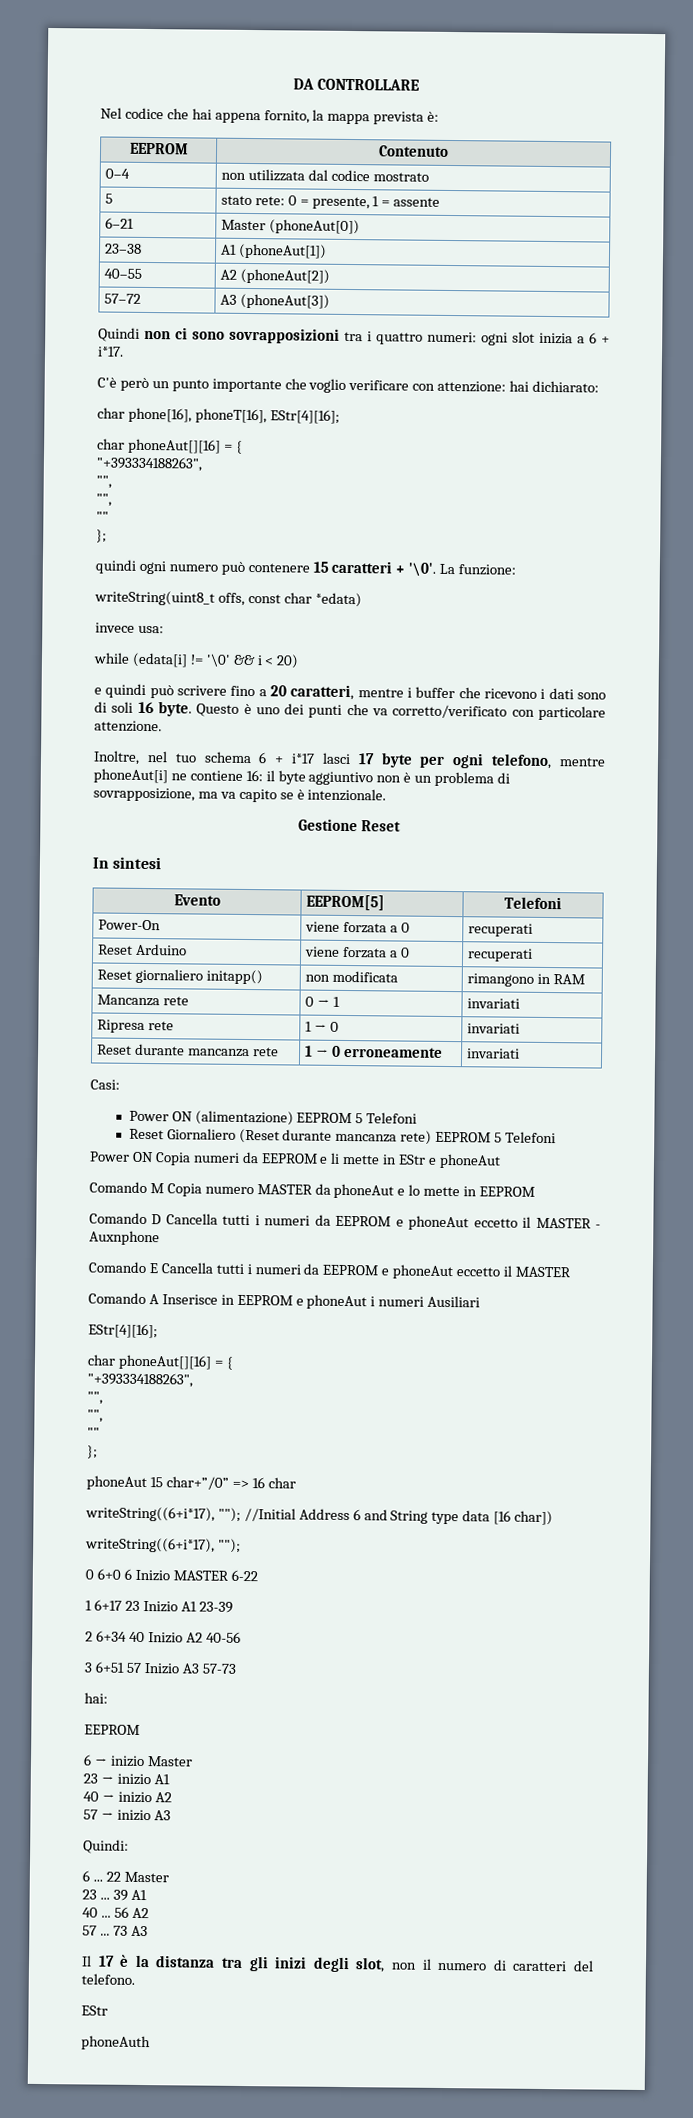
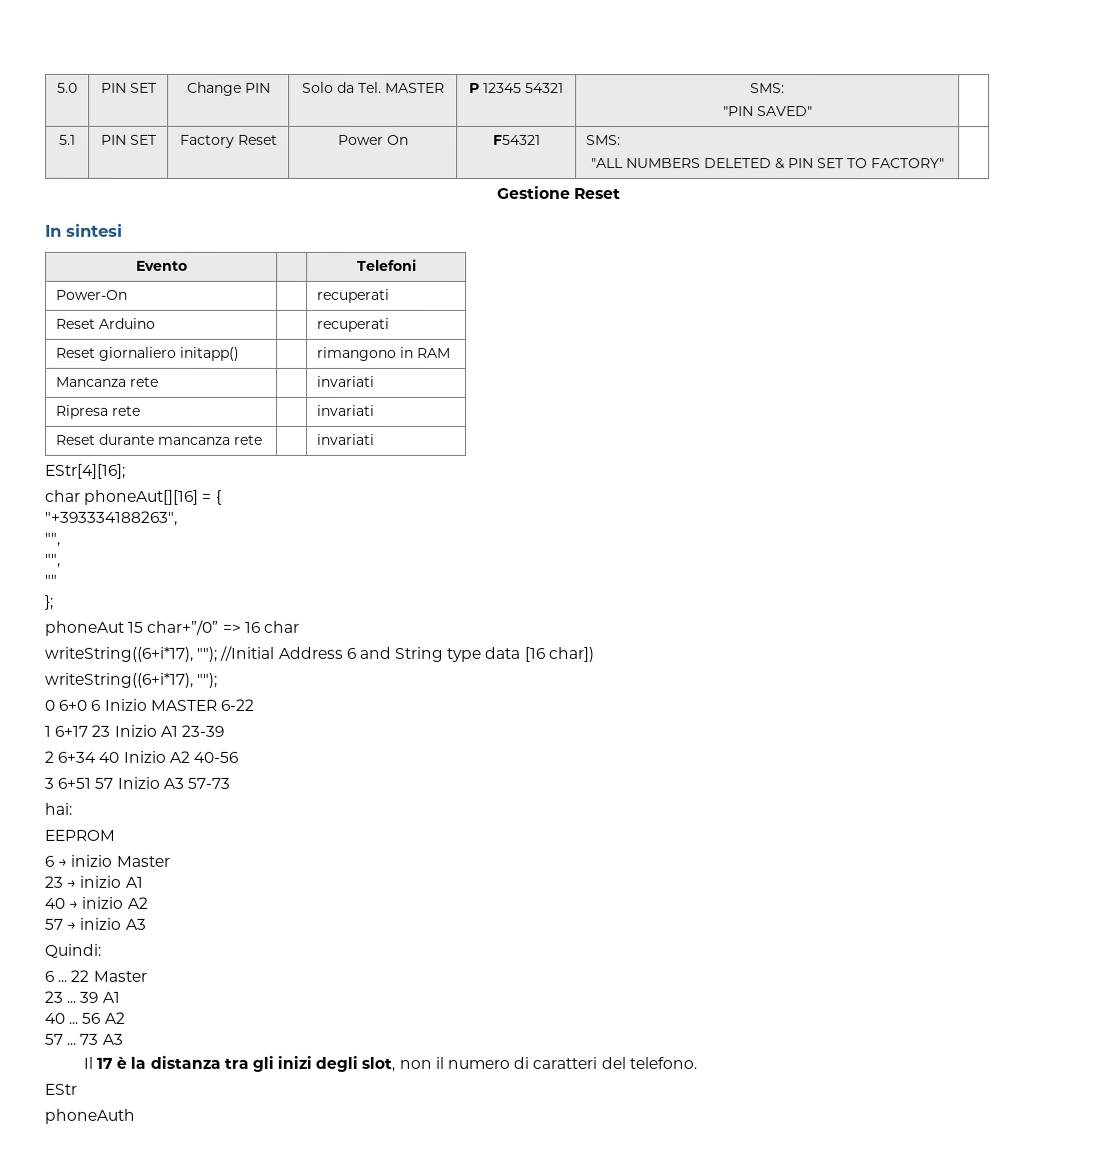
- DA CONTROLLARE
- Nel codice che hai appena fornito, la mappa prevista è:
- EEPROM | Contenuto
- 0–4 | non utilizzata dal codice mostrato
- 5 | stato rete: 0 = presente, 1 = assente
- 6–21 | Master (phoneAut[0])
- 23–38 | A1 (phoneAut[1])
- 40–55 | A2 (phoneAut[2])
- 57–72 | A3 (phoneAut[3])
- Quindi non ci sono sovrapposizioni tra i quattro numeri: ogni slot inizia a 6 + i*17.
- C'è però un punto importante che voglio verificare con attenzione: hai dichiarato:
- char phone[16], phoneT[16], EStr[4][16];
- char phoneAut[][16] = {
- "+393334188263",
- "",
- "",
- ""
- };
- quindi ogni numero può contenere 15 caratteri + '\0'. La funzione:
- writeString(uint8_t offs, const char *edata)
- invece usa:
- while (edata[i] != '\0' && i < 20)
- e quindi può scrivere fino a 20 caratteri, mentre i buffer che ricevono i dati sono di soli 16 byte. Questo è uno dei punti che va corretto/verificato con particolare attenzione.
- Inoltre, nel tuo schema 6 + i*17 lasci 17 byte per ogni telefono, mentre phoneAut[i] ne contiene 16: il byte aggiuntivo non è un problema di sovrapposizione, ma va capito se è intenzionale.
+ 5.0 | PIN SET | Change PIN | Solo da Tel. MASTER | P 12345 54321 | SMS:
+ "PIN SAVED" |
+ 5.1 | PIN SET | Factory Reset | Power On | F54321 | SMS:
+ "ALL NUMBERS DELETED & PIN SET TO FACTORY" |
- Evento | EEPROM[5] | Telefoni
+ Evento | | Telefoni
- Power-On | viene forzata a 0 | recuperati
+ Power-On | | recuperati
- Reset Arduino | viene forzata a 0 | recuperati
+ Reset Arduino | | recuperati
- Reset giornaliero initapp() | non modificata | rimangono in RAM
+ Reset giornaliero initapp() | | rimangono in RAM
- Mancanza rete | 0 → 1 | invariati
+ Mancanza rete | | invariati
- Ripresa rete | 1 → 0 | invariati
+ Ripresa rete | | invariati
- Reset durante mancanza rete | 1 → 0 erroneamente | invariati
- Casi:
- Power ON (alimentazione) EEPROM 5 Telefoni
- Reset Giornaliero (Reset durante mancanza rete) EEPROM 5 Telefoni
- Power ON Copia numeri da EEPROM e li mette in EStr e phoneAut
- Comando M Copia numero MASTER da phoneAut e lo mette in EEPROM
- Comando D Cancella tutti i numeri da EEPROM e phoneAut eccetto il MASTER - Auxnphone
- Comando E Cancella tutti i numeri da EEPROM e phoneAut eccetto il MASTER
- Comando A Inserisce in EEPROM e phoneAut i numeri Ausiliari
+ Reset durante mancanza rete | | invariati

